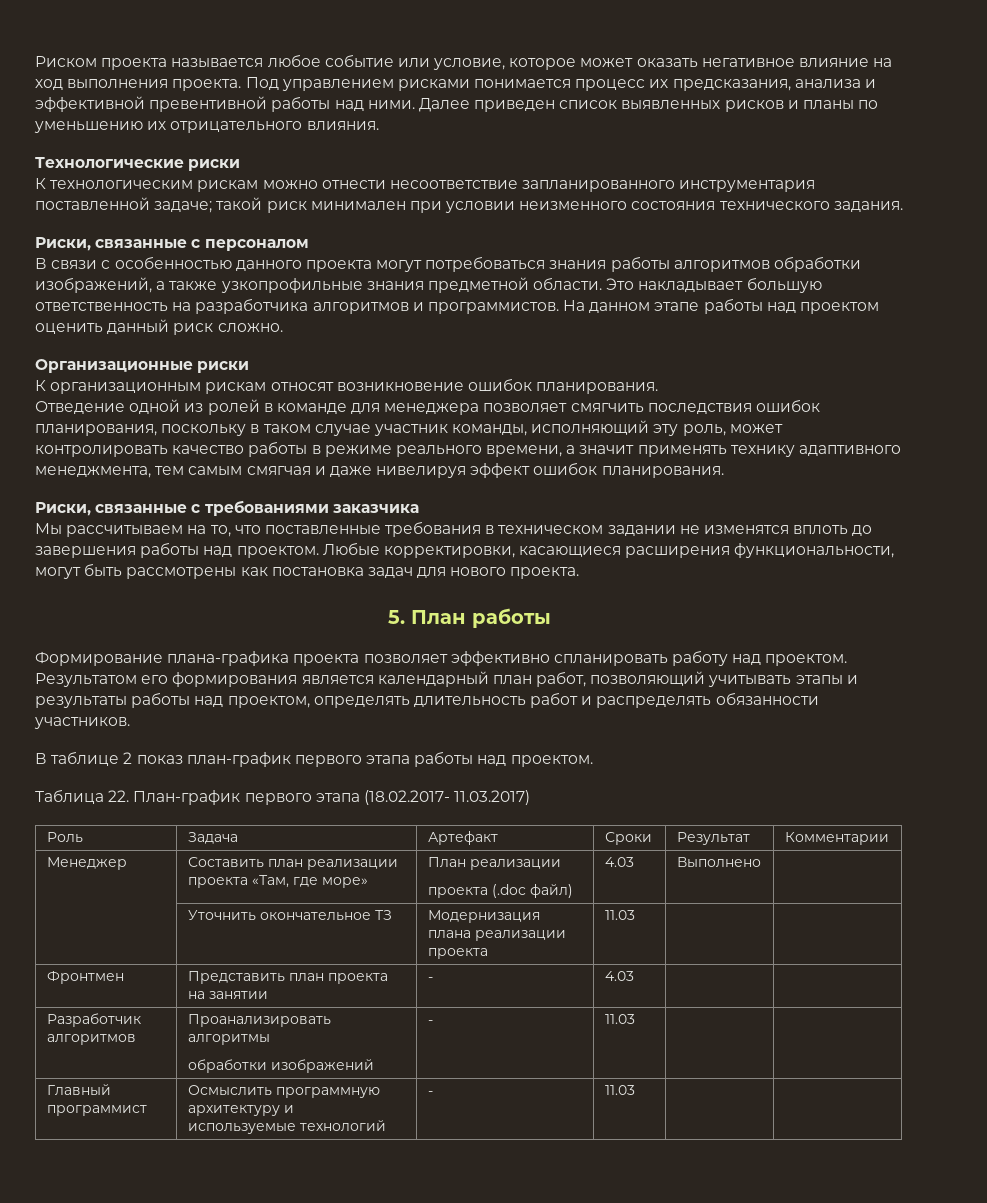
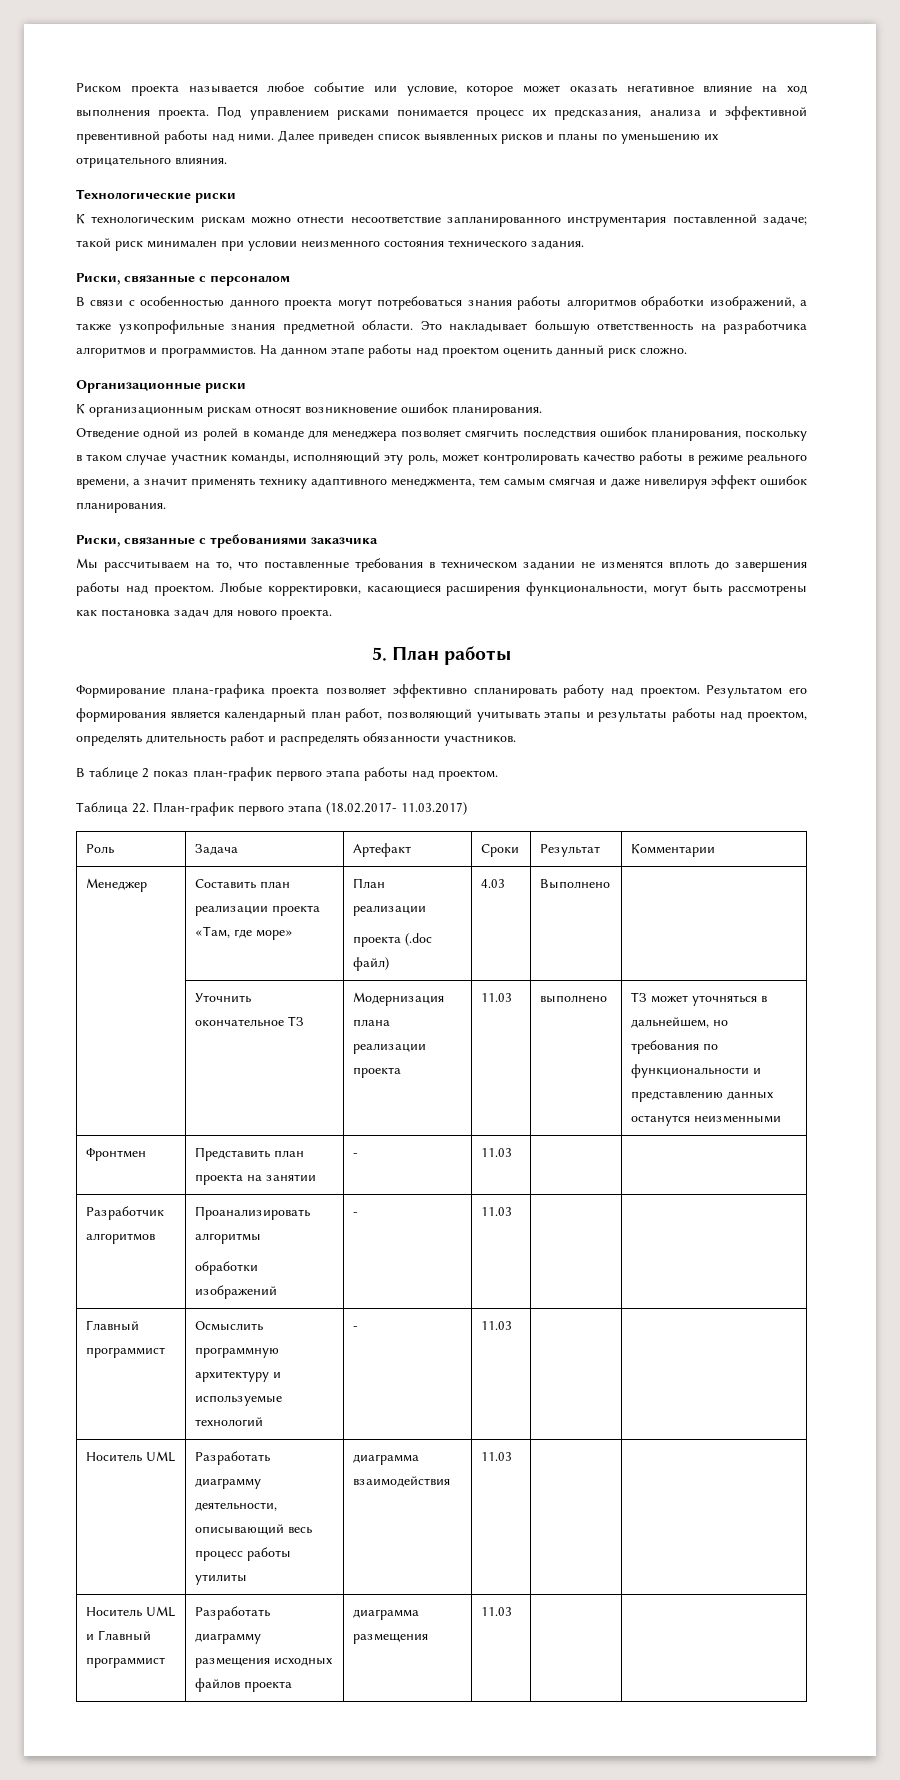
- | Уточнить окончательное ТЗ | Модернизация плана реализации проекта | 11.03 | |
+ | Уточнить окончательное ТЗ | Модернизация плана реализации проекта | 11.03 | выполнено | ТЗ может уточняться в дальнейшем, но требования по функциональности и представлению данных останутся неизменными
- Фронтмен | Представить план проекта на занятии | - | 4.03 | |
+ Фронтмен | Представить план проекта на занятии | - | 11.03 | |
+ Носитель UML | Разработать диаграмму деятельности, описывающий весь процесс работы утилиты | диаграмма взаимодействия | 11.03 | |
+ Носитель UML и Главный программист | Разработать диаграмму размещения исходных файлов проекта | диаграмма размещения | 11.03 | |

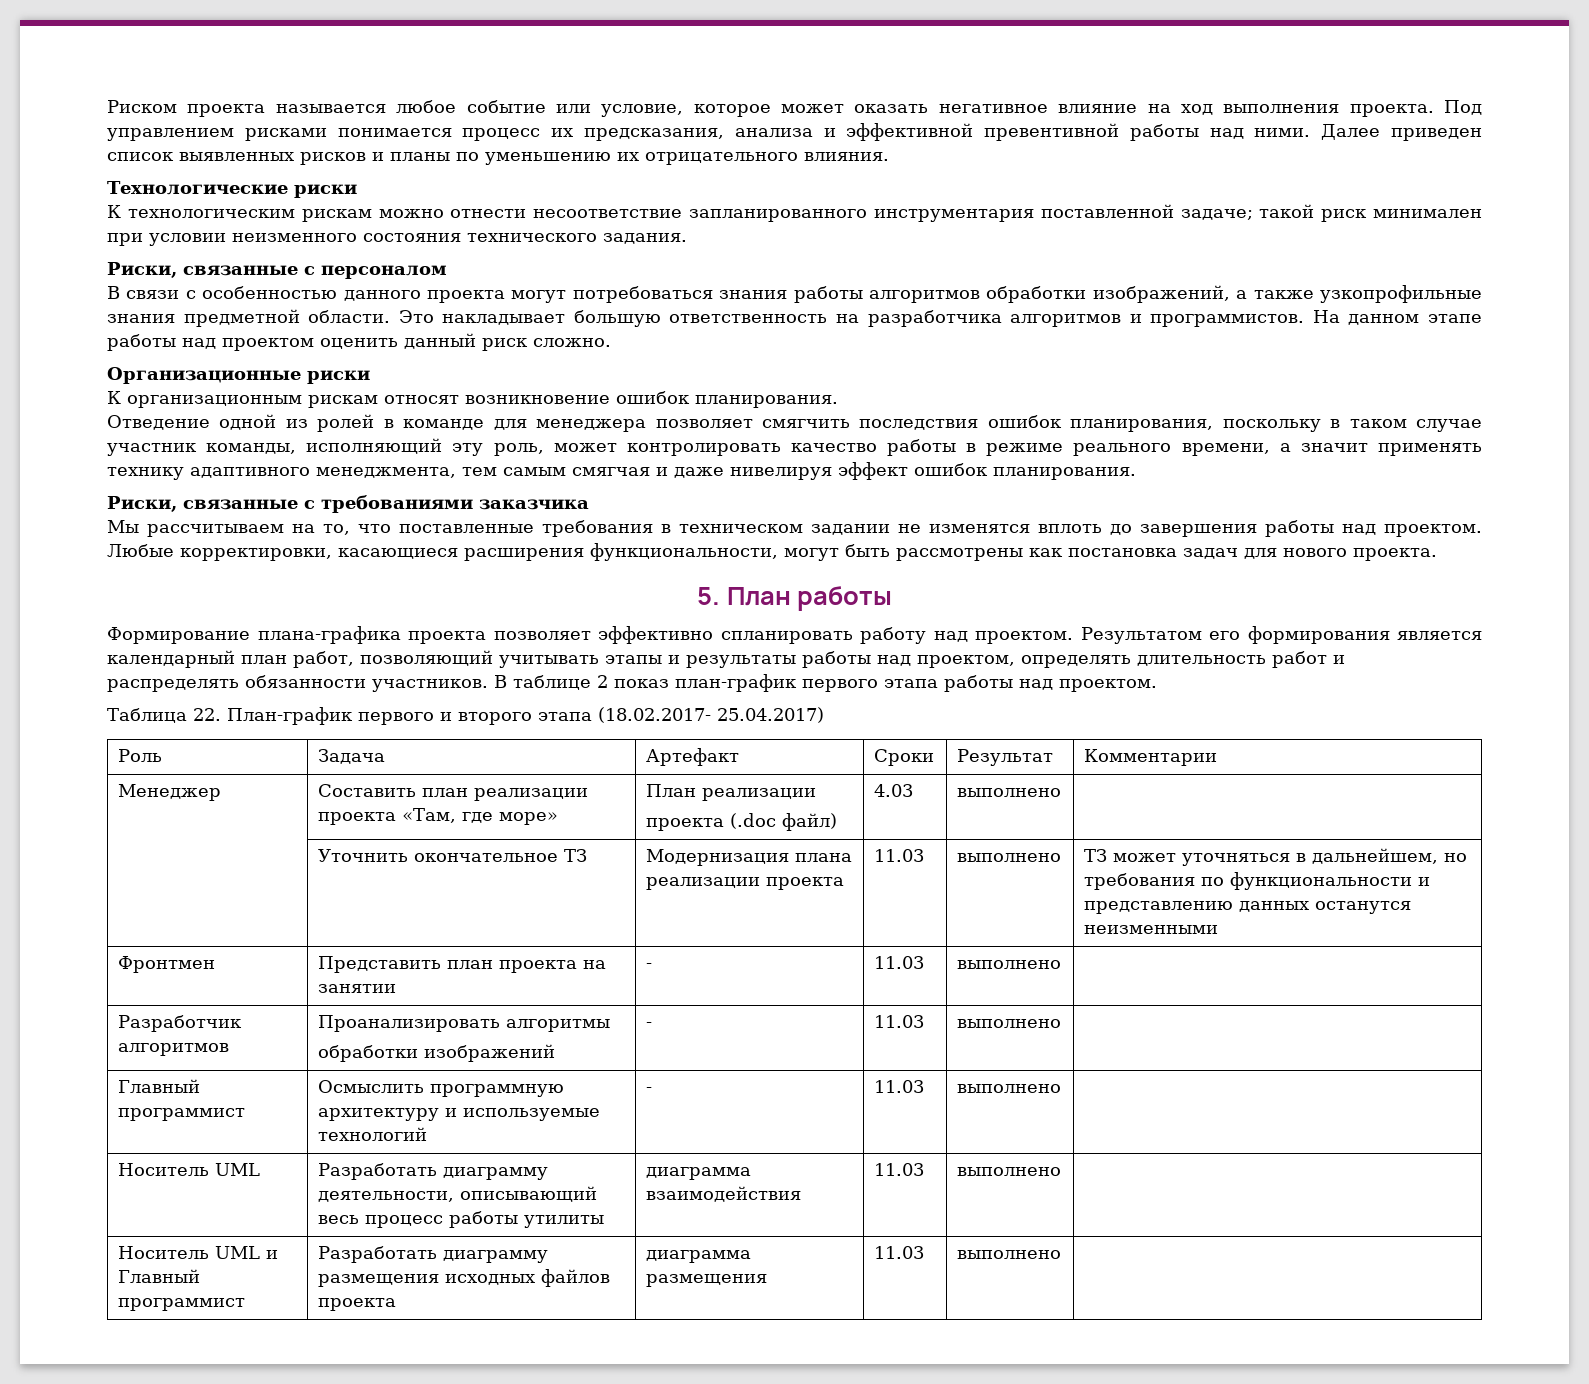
- Результатом его формирования является календарный план работ, позволяющий учитывать этапы и результаты работы над проектом, определять длительность работ и распределять обязанности участников.
- В таблице 2 показ план-график первого этапа работы над проектом.
+ Результатом его формирования является календарный план работ, позволяющий учитывать этапы и результаты работы над проектом, определять длительность работ и распределять обязанности участников. В таблице 2 показ план-график первого этапа работы над проектом.
- Таблица 22. План-график первого этапа (18.02.2017- 11.03.2017)
+ Таблица 22. План-график первого и второго этапа (18.02.2017- 25.04.2017)
  Менеджер | Составить план реализации проекта «Там, где море» | План реализации
- проекта (.doc файл) | 4.03 | Выполнено |
+ проекта (.doc файл) | 4.03 | выполнено |
- Фронтмен | Представить план проекта на занятии | - | 11.03 | |
+ Фронтмен | Представить план проекта на занятии | - | 11.03 | выполнено |
  Разработчик алгоритмов | Проанализировать алгоритмы
- обработки изображений | - | 11.03 | |
+ обработки изображений | - | 11.03 | выполнено |
- Главный программист | Осмыслить программную архитектуру и используемые технологий | - | 11.03 | |
+ Главный программист | Осмыслить программную архитектуру и используемые технологий | - | 11.03 | выполнено |
- Носитель UML | Разработать диаграмму деятельности, описывающий весь процесс работы утилиты | диаграмма взаимодействия | 11.03 | |
+ Носитель UML | Разработать диаграмму деятельности, описывающий весь процесс работы утилиты | диаграмма взаимодействия | 11.03 | выполнено |
- Носитель UML и Главный программист | Разработать диаграмму размещения исходных файлов проекта | диаграмма размещения | 11.03 | |
+ Носитель UML и Главный программист | Разработать диаграмму размещения исходных файлов проекта | диаграмма размещения | 11.03 | выполнено |

